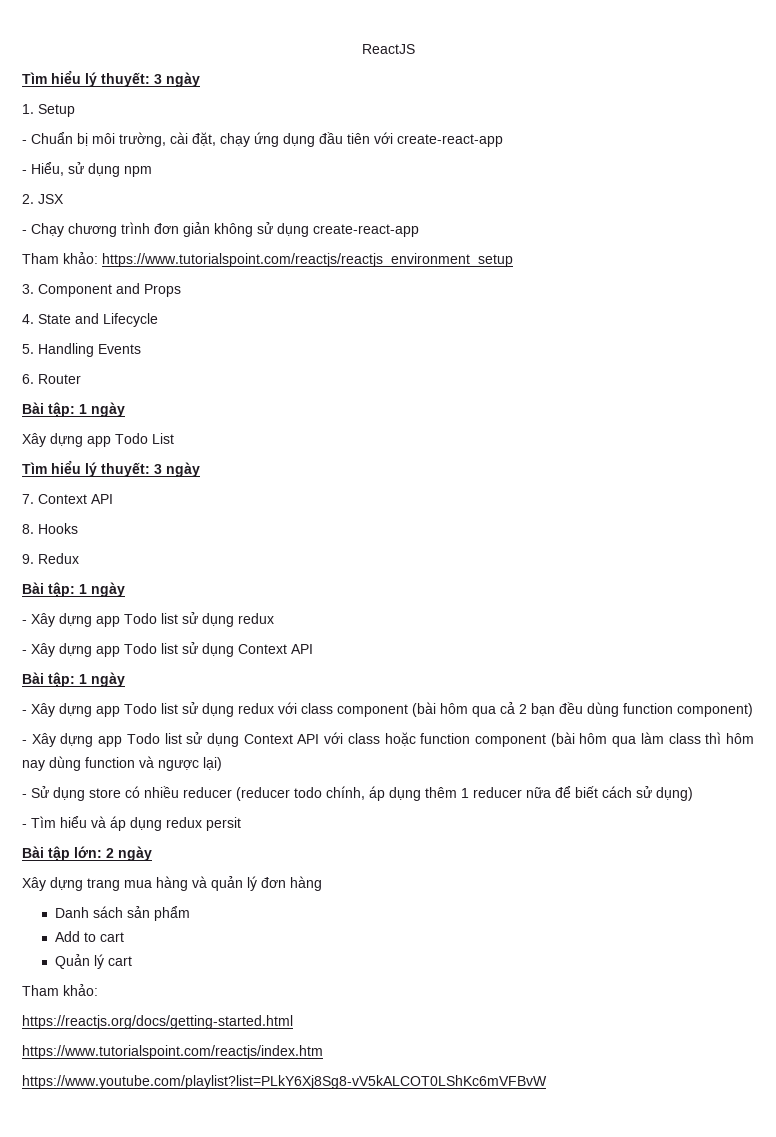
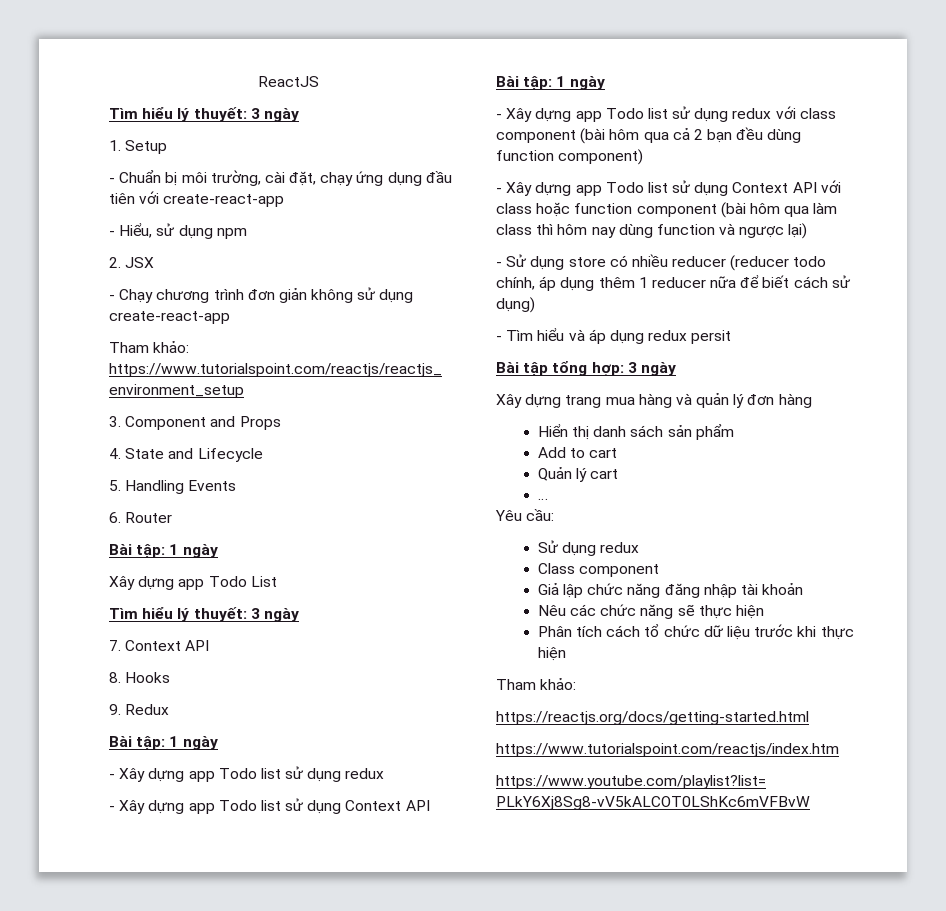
- Bài tập lớn: 2 ngày
+ Bài tập tổng hợp: 3 ngày
- Danh sách sản phẩm
+ Hiển thị danh sách sản phẩm
+ …
+ Yêu cầu:
+ Sử dụng redux
+ Class component
+ Giả lập chức năng đăng nhập tài khoản
+ Nêu các chức năng sẽ thực hiện
+ Phân tích cách tổ chức dữ liệu trước khi thực hiện

